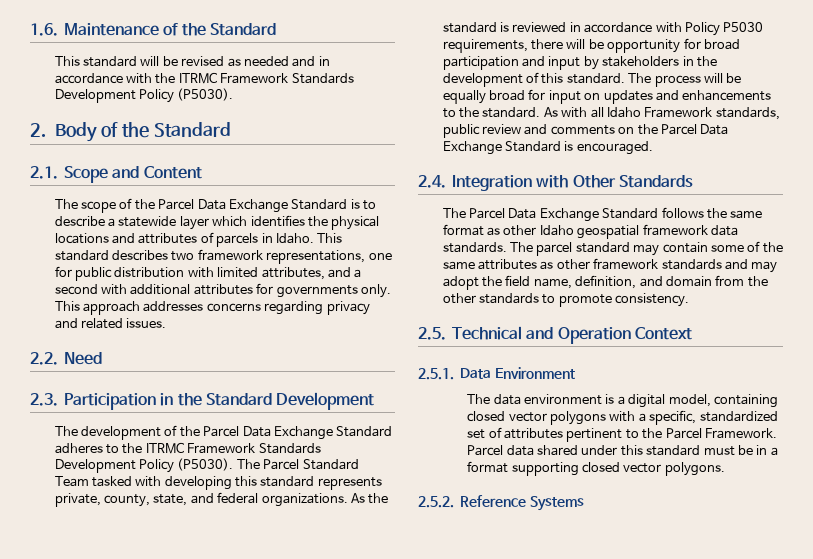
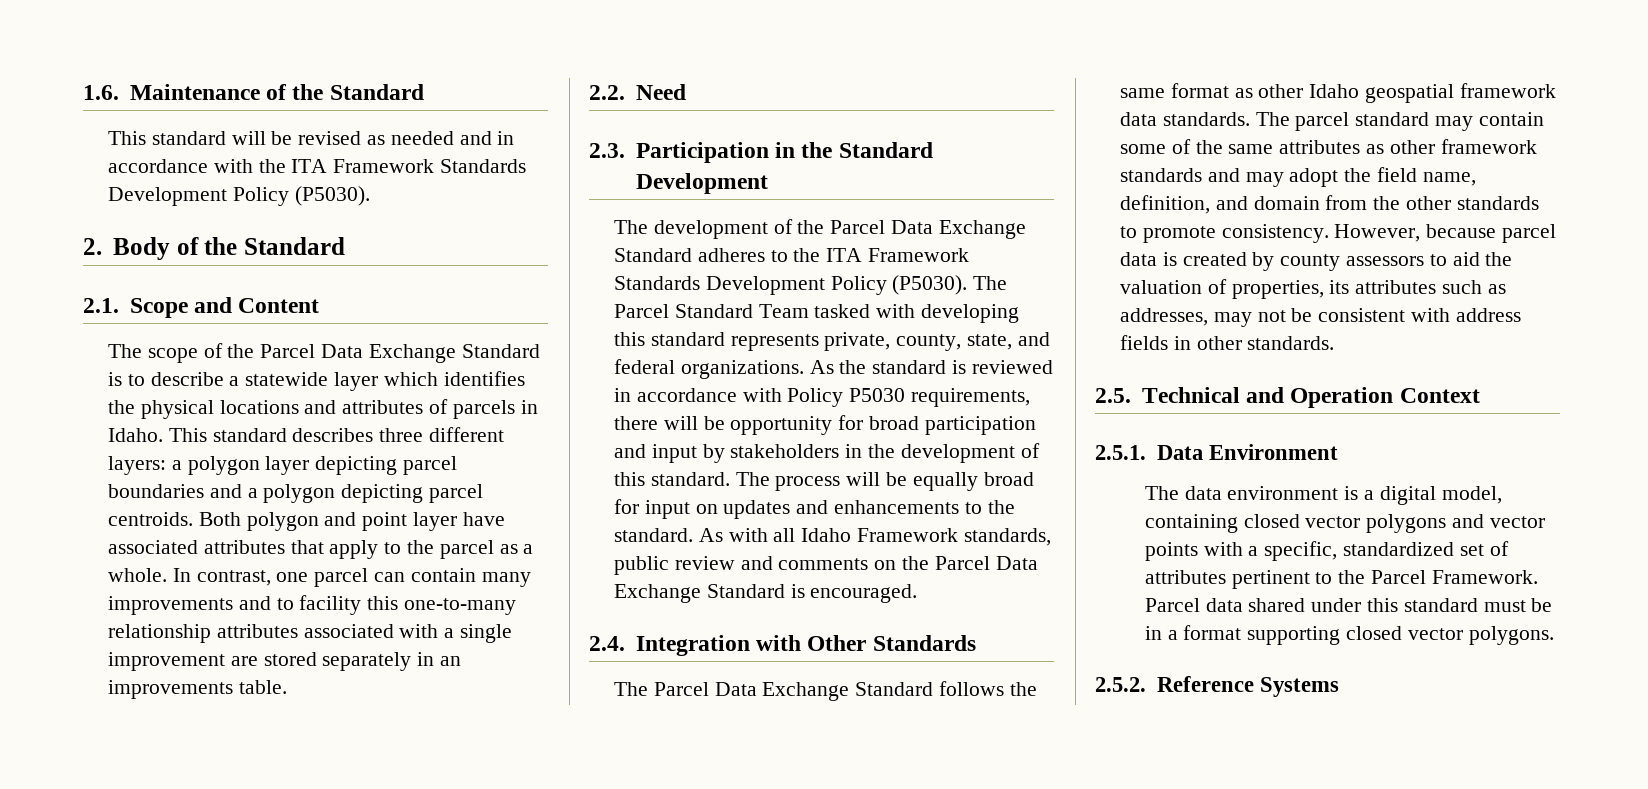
- This standard will be revised as needed and in accordance with the ITRMC Framework Standards Development Policy (P5030).
+ This standard will be revised as needed and in accordance with the ITA Framework Standards Development Policy (P5030).
- This standard describes two framework representations, one for public distribution with limited attributes, and a second with additional attributes for governments only. This approach addresses concerns regarding privacy and related issues.
+ This standard describes three different layers: a polygon layer depicting parcel boundaries and a polygon depicting parcel centroids. Both polygon and point layer have associated attributes that apply to the parcel as a whole. In contrast, one parcel can contain many improvements and to facility this one-to-many relationship attributes associated with a single improvement are stored separately in an improvements table.
- The development of the Parcel Data Exchange Standard adheres to the ITRMC Framework Standards Development Policy (P5030).
+ The development of the Parcel Data Exchange Standard adheres to the ITA Framework Standards Development Policy (P5030).
+ However, because parcel data is created by county assessors to aid the valuation of properties, its attributes such as addresses, may not be consistent with address fields in other standards.
- The data environment is a digital model, containing closed vector polygons with a specific, standardized set of attributes pertinent to the Parcel Framework.
+ The data environment is a digital model, containing closed vector polygons and vector points with a specific, standardized set of attributes pertinent to the Parcel Framework.

